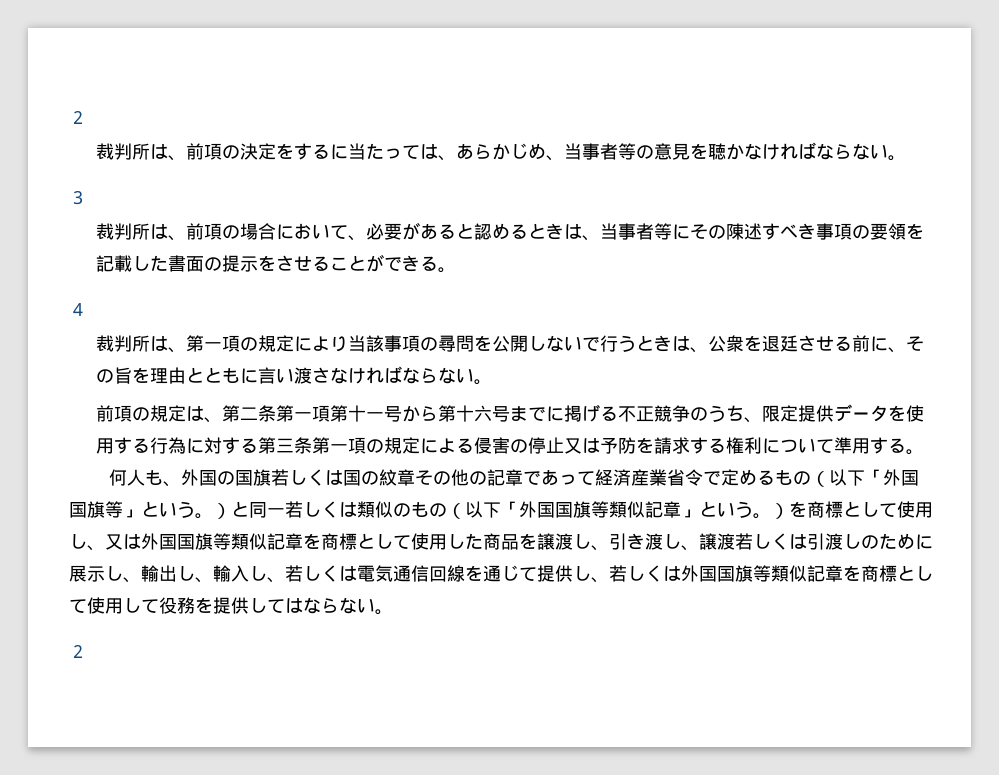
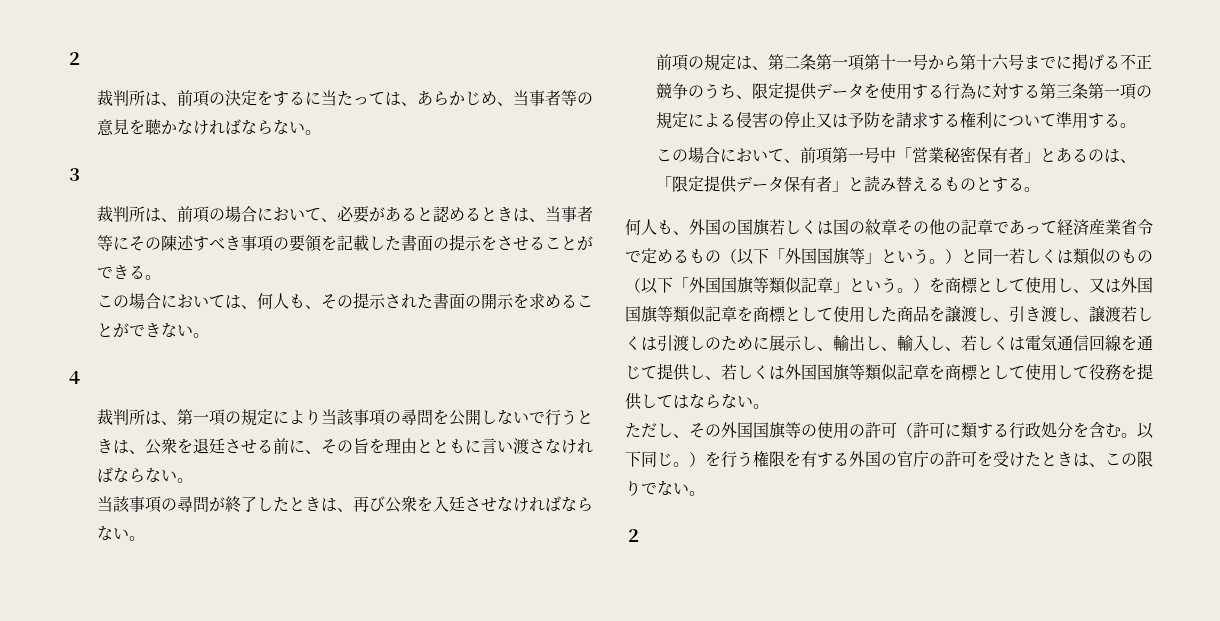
+ この場合においては、何人も、その提示された書面の開示を求めることができない。
+ 当該事項の尋問が終了したときは、再び公衆を入廷させなければならない。
+ この場合において、前項第一号中「営業秘密保有者」とあるのは、「限定提供データ保有者」と読み替えるものとする。
+ ただし、その外国国旗等の使用の許可（許可に類する行政処分を含む。以下同じ。）を行う権限を有する外国の官庁の許可を受けたときは、この限りでない。

